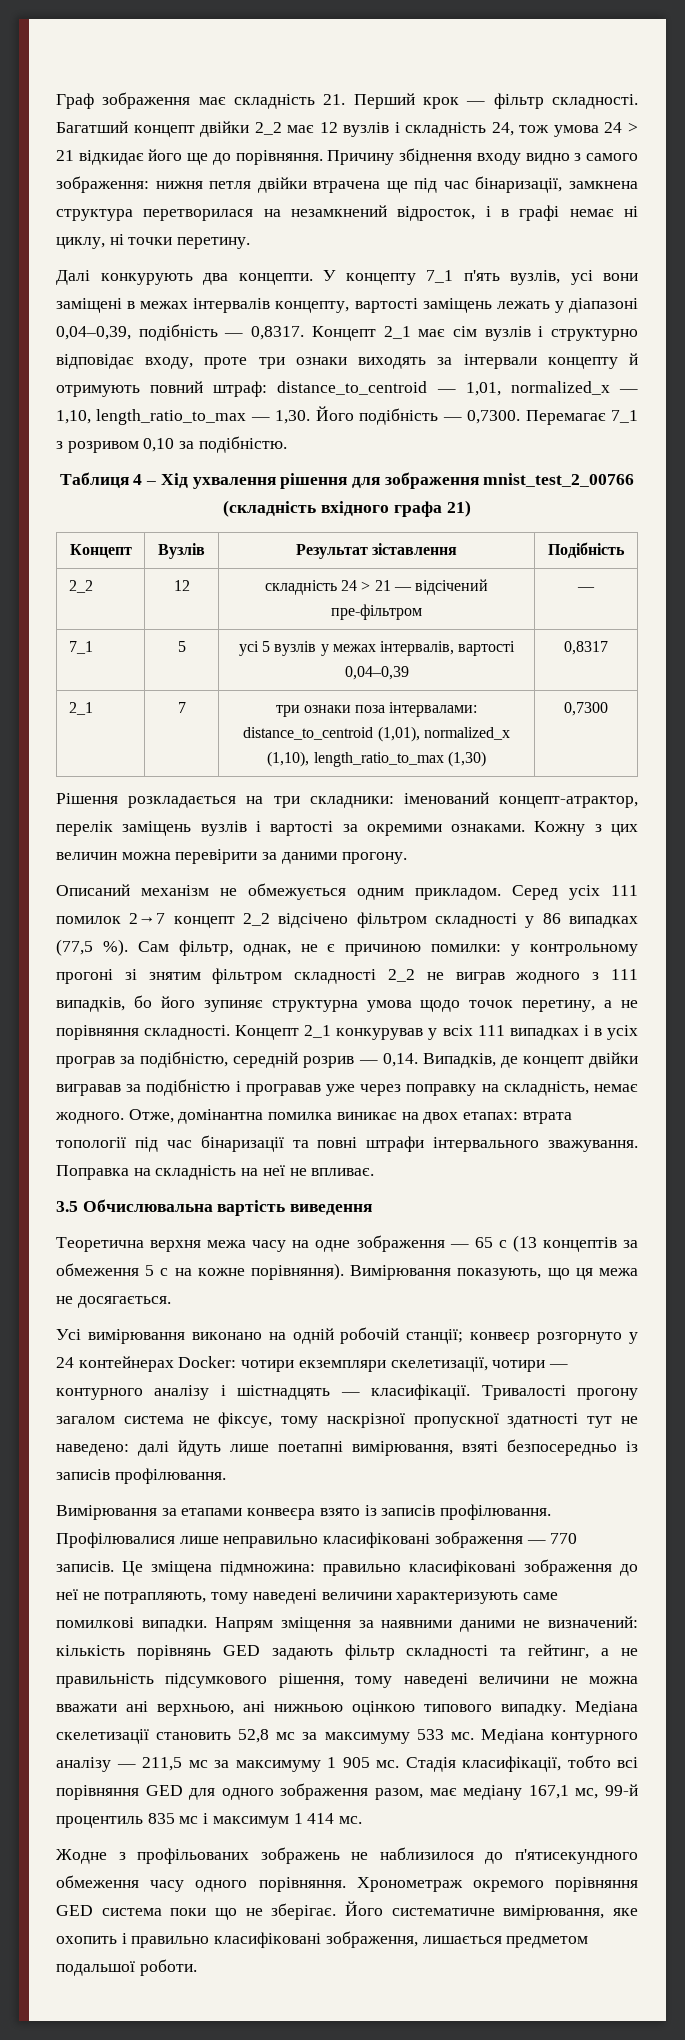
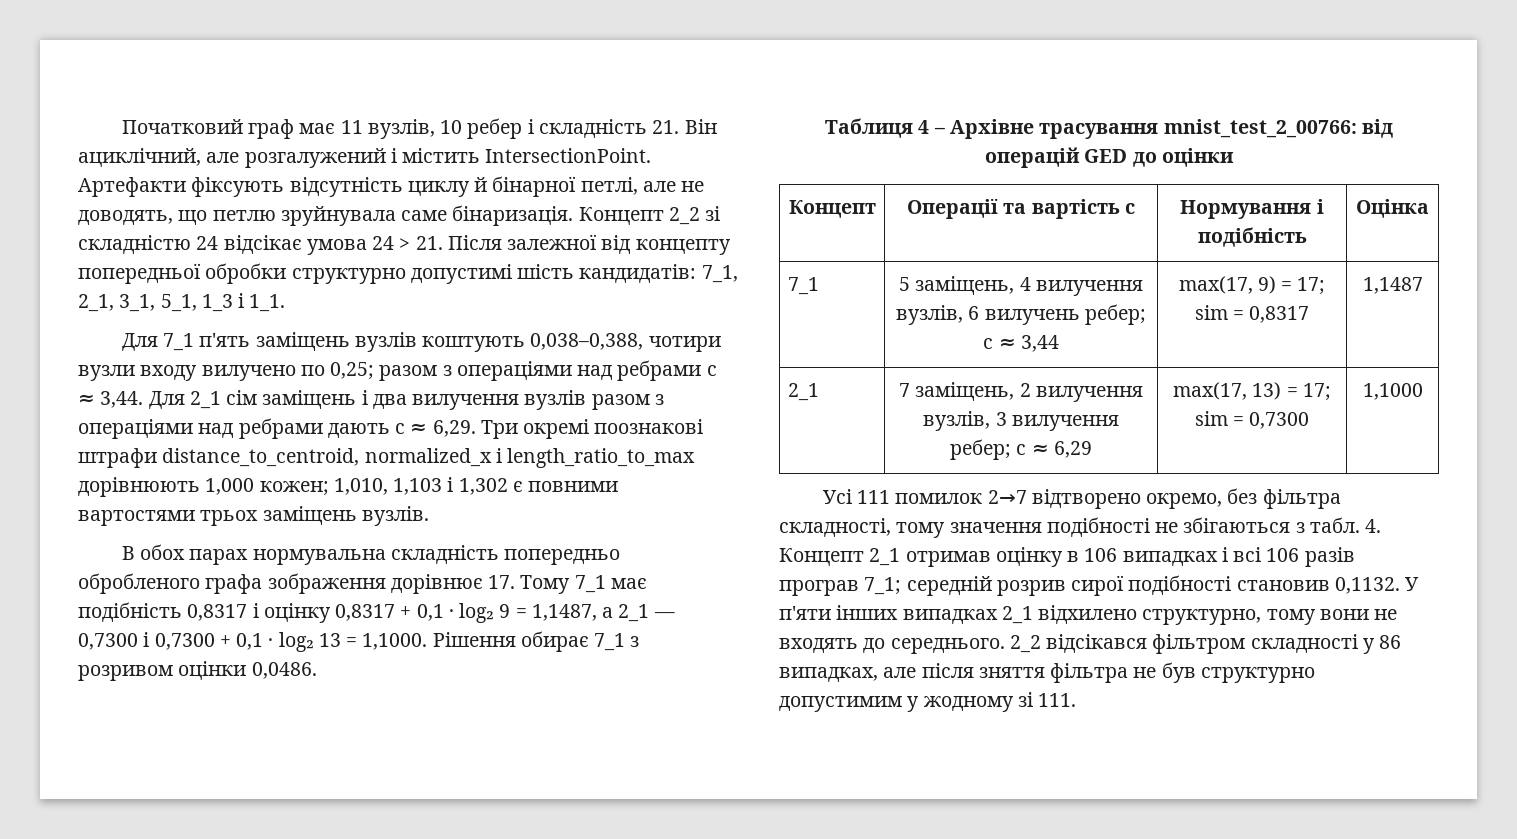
- Граф зображення має складність 21. Перший крок — фільтр складності. Багатший концепт двійки 2_2 має 12 вузлів і складність 24, тож умова 24 > 21 відкидає його ще до порівняння. Причину збіднення входу видно з самого зображення: нижня петля двійки втрачена ще під час бінаризації, замкнена структура перетворилася на незамкнений відросток, і в графі немає ні циклу, ні точки перетину.
- Далі конкурують два концепти. У концепту 7_1 п'ять вузлів, усі вони заміщені в межах інтервалів концепту, вартості заміщень лежать у діапазоні 0,04–0,39, подібність — 0,8317. Концепт 2_1 має сім вузлів і структурно відповідає входу, проте три ознаки виходять за інтервали концепту й отримують повний штраф: distance_to_centroid — 1,01, normalized_x — 1,10, length_ratio_to_max — 1,30. Його подібність — 0,7300. Перемагає 7_1 з розривом 0,10 за подібністю.
- Таблиця 4 – Хід ухвалення рішення для зображення mnist_test_2_00766 (складність вхідного графа 21)
- Концепт | Вузлів | Результат зіставлення | Подібність
- 2_2 | 12 | складність 24 > 21 — відсічений пре-фільтром | —
- 7_1 | 5 | усі 5 вузлів у межах інтервалів, вартості 0,04–0,39 | 0,8317
- 2_1 | 7 | три ознаки поза інтервалами: distance_to_centroid (1,01), normalized_x (1,10), length_ratio_to_max (1,30) | 0,7300
- Рішення розкладається на три складники: іменований концепт-атрактор, перелік заміщень вузлів і вартості за окремими ознаками. Кожну з цих величин можна перевірити за даними прогону.
- Описаний механізм не обмежується одним прикладом. Серед усіх 111 помилок 2→7 концепт 2_2 відсічено фільтром складності у 86 випадках (77,5 %). Сам фільтр, однак, не є причиною помилки: у контрольному прогоні зі знятим фільтром складності 2_2 не виграв жодного з 111 випадків, бо його зупиняє структурна умова щодо точок перетину, а не порівняння складності. Концепт 2_1 конкурував у всіх 111 випадках і в усіх програв за подібністю, середній розрив — 0,14. Випадків, де концепт двійки вигравав за подібністю і програвав уже через поправку на складність, немає жодного. Отже, домінантна помилка виникає на двох етапах: втрата топології під час бінаризації та повні штрафи інтервального зважування. Поправка на складність на неї не впливає.
- 3.5 Обчислювальна вартість виведення
- Теоретична верхня межа часу на одне зображення — 65 с (13 концептів за обмеження 5 с на кожне порівняння). Вимірювання показують, що ця межа не досягається.
- Усі вимірювання виконано на одній робочій станції; конвеєр розгорнуто у 24 контейнерах Docker: чотири екземпляри скелетизації, чотири — контурного аналізу і шістнадцять — класифікації. Тривалості прогону загалом система не фіксує, тому наскрізної пропускної здатності тут не наведено: далі йдуть лише поетапні вимірювання, взяті безпосередньо із записів профілювання.
- Вимірювання за етапами конвеєра взято із записів профілювання. Профілювалися лише неправильно класифіковані зображення — 770 записів. Це зміщена підмножина: правильно класифіковані зображення до неї не потрапляють, тому наведені величини характеризують саме помилкові випадки. Напрям зміщення за наявними даними не визначений: кількість порівнянь GED задають фільтр складності та гейтинг, а не правильність підсумкового рішення, тому наведені величини не можна вважати ані верхньою, ані нижньою оцінкою типового випадку. Медіана скелетизації становить 52,8 мс за максимуму 533 мс. Медіана контурного аналізу — 211,5 мс за максимуму 1 905 мс. Стадія класифікації, тобто всі порівняння GED для одного зображення разом, має медіану 167,1 мс, 99-й процентиль 835 мс і максимум 1 414 мс.
- Жодне з профільованих зображень не наблизилося до п'ятисекундного обмеження часу одного порівняння. Хронометраж окремого порівняння GED система поки що не зберігає. Його систематичне вимірювання, яке охопить і правильно класифіковані зображення, лишається предметом подальшої роботи.
+ Початковий граф має 11 вузлів, 10 ребер і складність 21. Він ациклічний, але розгалужений і містить IntersectionPoint. Артефакти фіксують відсутність циклу й бінарної петлі, але не доводять, що петлю зруйнувала саме бінаризація. Концепт 2_2 зі складністю 24 відсікає умова 24 > 21. Після залежної від концепту попередньої обробки структурно допустимі шість кандидатів: 7_1, 2_1, 3_1, 5_1, 1_3 і 1_1.
+ Для 7_1 п'ять заміщень вузлів коштують 0,038–0,388, чотири вузли входу вилучено по 0,25; разом з операціями над ребрами c ≈ 3,44. Для 2_1 сім заміщень і два вилучення вузлів разом з операціями над ребрами дають c ≈ 6,29. Три окремі поознакові штрафи distance_to_centroid, normalized_x і length_ratio_to_max дорівнюють 1,000 кожен; 1,010, 1,103 і 1,302 є повними вартостями трьох заміщень вузлів.
+ В обох парах нормувальна складність попередньо обробленого графа зображення дорівнює 17. Тому 7_1 має подібність 0,8317 і оцінку 0,8317 + 0,1 · log₂ 9 = 1,1487, а 2_1 — 0,7300 і 0,7300 + 0,1 · log₂ 13 = 1,1000. Рішення обирає 7_1 з розривом оцінки 0,0486.
+ Таблиця 4 – Архівне трасування mnist_test_2_00766: від операцій GED до оцінки
+ Концепт | Операції та вартість c | Нормування і подібність | Оцінка
+ 7_1 | 5 заміщень, 4 вилучення вузлів, 6 вилучень ребер; c ≈ 3,44 | max(17, 9) = 17; sim = 0,8317 | 1,1487
+ 2_1 | 7 заміщень, 2 вилучення вузлів, 3 вилучення ребер; c ≈ 6,29 | max(17, 13) = 17; sim = 0,7300 | 1,1000
+ Усі 111 помилок 2→7 відтворено окремо, без фільтра складності, тому значення подібності не збігаються з табл. 4. Концепт 2_1 отримав оцінку в 106 випадках і всі 106 разів програв 7_1; середній розрив сирої подібності становив 0,1132. У п'яти інших випадках 2_1 відхилено структурно, тому вони не входять до середнього. 2_2 відсікався фільтром складності у 86 випадках, але після зняття фільтра не був структурно допустимим у жодному зі 111.

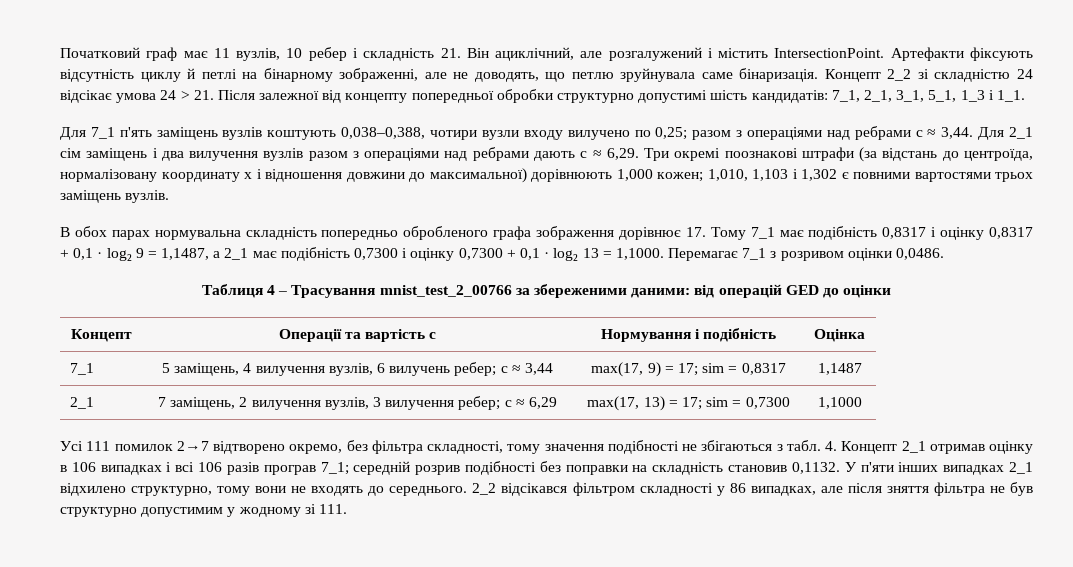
- Артефакти фіксують відсутність циклу й бінарної петлі, але не доводять, що петлю зруйнувала саме бінаризація.
+ Артефакти фіксують відсутність циклу й петлі на бінарному зображенні, але не доводять, що петлю зруйнувала саме бінаризація.
- Три окремі поознакові штрафи distance_to_centroid, normalized_x і length_ratio_to_max дорівнюють 1,000 кожен; 1,010, 1,103 і 1,302 є повними вартостями трьох заміщень вузлів.
+ Три окремі поознакові штрафи (за відстань до центроїда, нормалізовану координату x і відношення довжини до максимальної) дорівнюють 1,000 кожен; 1,010, 1,103 і 1,302 є повними вартостями трьох заміщень вузлів.
- В обох парах нормувальна складність попередньо обробленого графа зображення дорівнює 17. Тому 7_1 має подібність 0,8317 і оцінку 0,8317 + 0,1 · log₂ 9 = 1,1487, а 2_1 — 0,7300 і 0,7300 + 0,1 · log₂ 13 = 1,1000.
+ В обох парах нормувальна складність попередньо обробленого графа зображення дорівнює 17. Тому 7_1 має подібність 0,8317 і оцінку 0,8317 + 0,1 · log₂ 9 = 1,1487, а 2_1 має подібність 0,7300 і оцінку 0,7300 + 0,1 · log₂ 13 = 1,1000.
- Рішення обирає 7_1 з розривом оцінки 0,0486.
+ Перемагає 7_1 з розривом оцінки 0,0486.
- Таблиця 4 – Архівне трасування mnist_test_2_00766: від операцій GED до оцінки
+ Таблиця 4 – Трасування mnist_test_2_00766 за збереженими даними: від операцій GED до оцінки
- 4. Концепт 2_1 отримав оцінку в 106 випадках і всі 106 разів програв 7_1; середній розрив сирої подібності становив 0,1132.
+ 4. Концепт 2_1 отримав оцінку в 106 випадках і всі 106 разів програв 7_1; середній розрив подібності без поправки на складність становив 0,1132.

